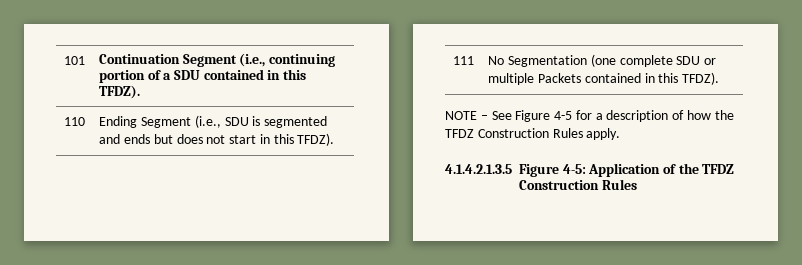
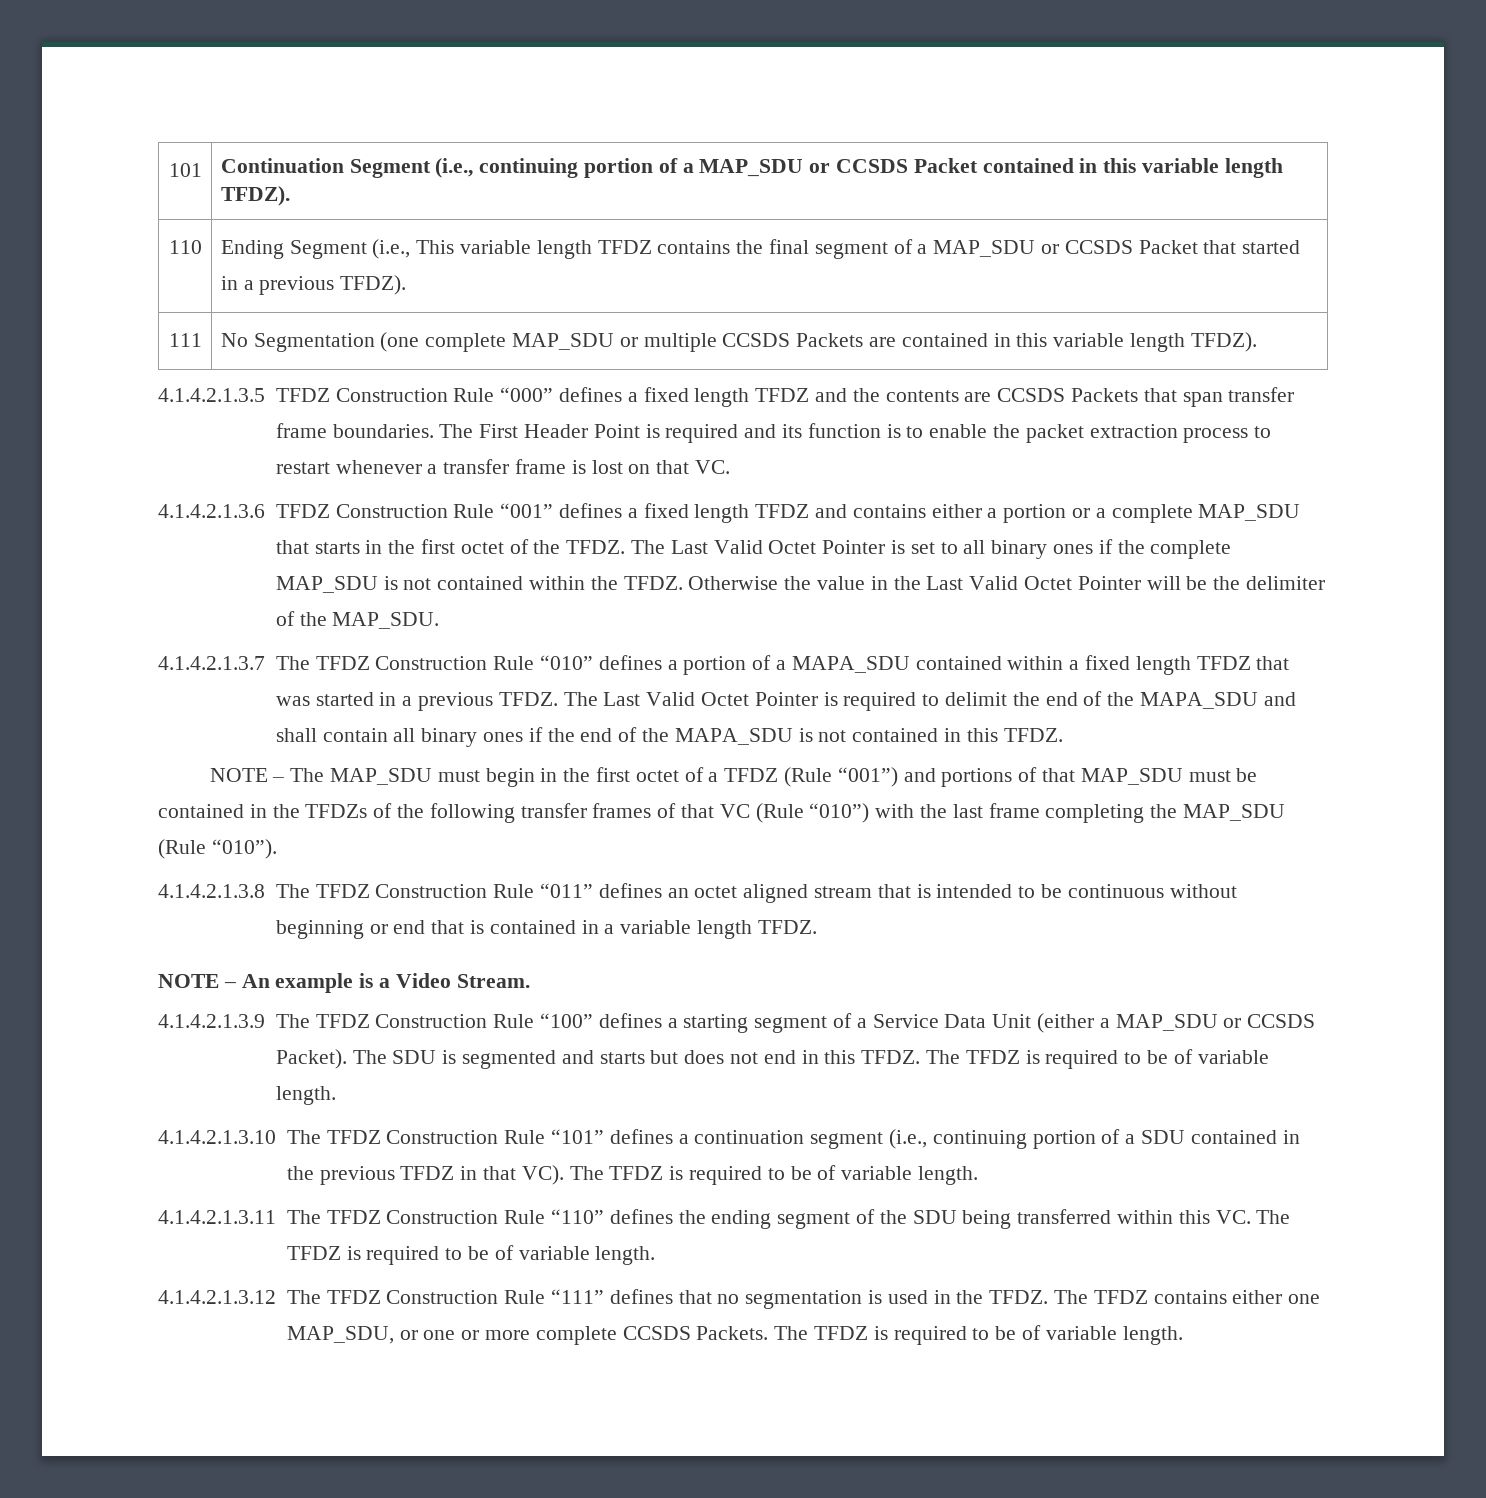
- 101 | Continuation Segment (i.e., continuing portion of a SDU contained in this TFDZ).
+ 101 | Continuation Segment (i.e., continuing portion of a MAP_SDU or CCSDS Packet contained in this variable length TFDZ).
- 110 | Ending Segment (i.e., SDU is segmented and ends but does not start in this TFDZ).
+ 110 | Ending Segment (i.e., This variable length TFDZ contains the final segment of a MAP_SDU or CCSDS Packet that started in a previous TFDZ).
- 111 | No Segmentation (one complete SDU or multiple Packets contained in this TFDZ).
- NOTE – See Figure 4-5 for a description of how the TFDZ Construction Rules apply.
- 4.1.4.2.1.3.5 Figure 4-5: Application of the TFDZ Construction Rules
+ 111 | No Segmentation (one complete MAP_SDU or multiple CCSDS Packets are contained in this variable length TFDZ).
+ 4.1.4.2.1.3.5 TFDZ Construction Rule “000” defines a fixed length TFDZ and the contents are CCSDS Packets that span transfer frame boundaries. The First Header Point is required and its function is to enable the packet extraction process to restart whenever a transfer frame is lost on that VC.
+ 4.1.4.2.1.3.6 TFDZ Construction Rule “001” defines a fixed length TFDZ and contains either a portion or a complete MAP_SDU that starts in the first octet of the TFDZ. The Last Valid Octet Pointer is set to all binary ones if the complete MAP_SDU is not contained within the TFDZ. Otherwise the value in the Last Valid Octet Pointer will be the delimiter of the MAP_SDU.
+ 4.1.4.2.1.3.7 The TFDZ Construction Rule “010” defines a portion of a MAPA_SDU contained within a fixed length TFDZ that was started in a previous TFDZ. The Last Valid Octet Pointer is required to delimit the end of the MAPA_SDU and shall contain all binary ones if the end of the MAPA_SDU is not contained in this TFDZ.
+ NOTE – The MAP_SDU must begin in the first octet of a TFDZ (Rule “001”) and portions of that MAP_SDU must be contained in the TFDZs of the following transfer frames of that VC (Rule “010”) with the last frame completing the MAP_SDU (Rule “010”).
+ 4.1.4.2.1.3.8 The TFDZ Construction Rule “011” defines an octet aligned stream that is intended to be continuous without beginning or end that is contained in a variable length TFDZ.
+ NOTE – An example is a Video Stream.
+ 4.1.4.2.1.3.9 The TFDZ Construction Rule “100” defines a starting segment of a Service Data Unit (either a MAP_SDU or CCSDS Packet). The SDU is segmented and starts but does not end in this TFDZ. The TFDZ is required to be of variable length.
+ 4.1.4.2.1.3.10 The TFDZ Construction Rule “101” defines a continuation segment (i.e., continuing portion of a SDU contained in the previous TFDZ in that VC). The TFDZ is required to be of variable length.
+ 4.1.4.2.1.3.11 The TFDZ Construction Rule “110” defines the ending segment of the SDU being transferred within this VC. The TFDZ is required to be of variable length.
+ 4.1.4.2.1.3.12 The TFDZ Construction Rule “111” defines that no segmentation is used in the TFDZ. The TFDZ contains either one MAP_SDU, or one or more complete CCSDS Packets. The TFDZ is required to be of variable length.

